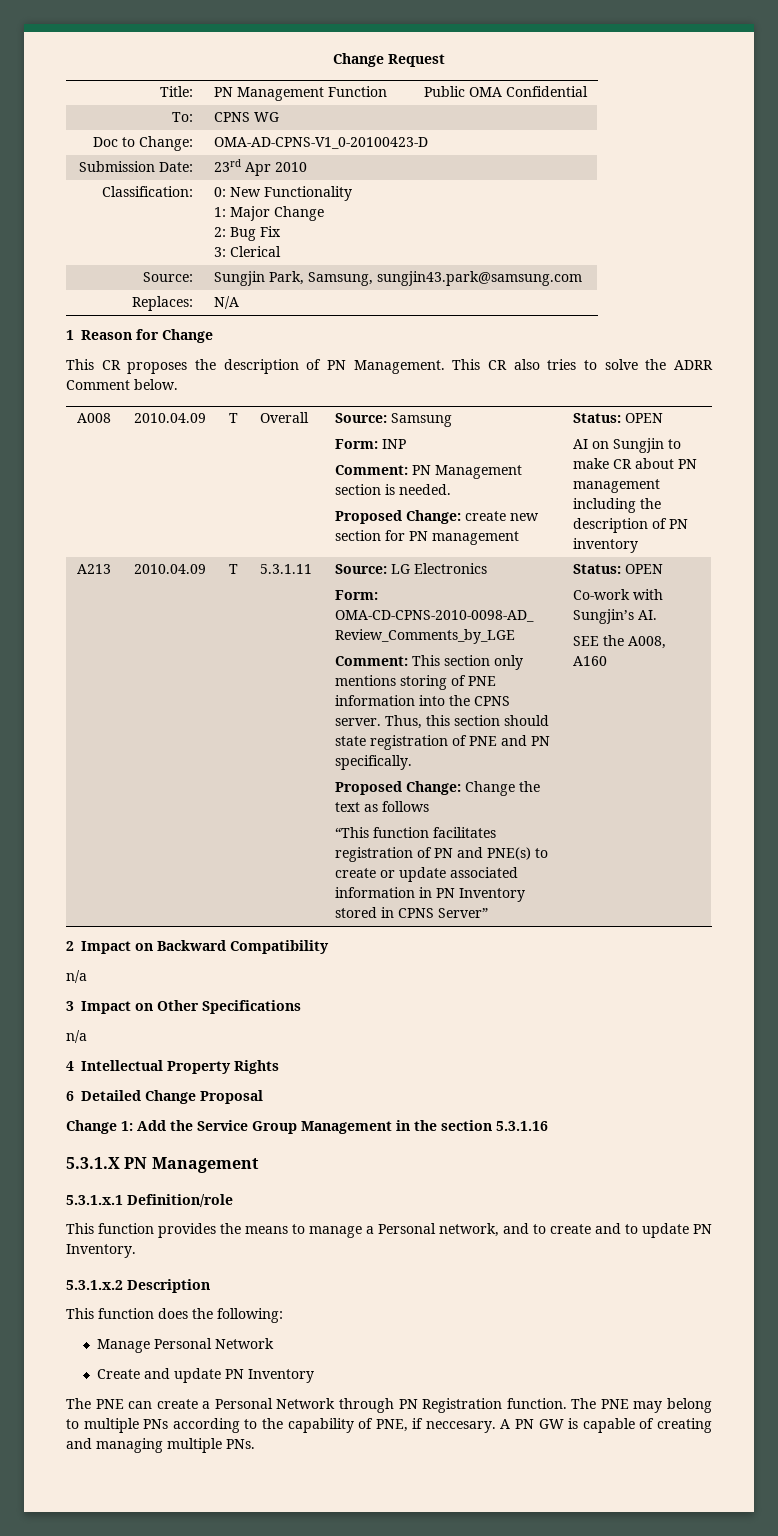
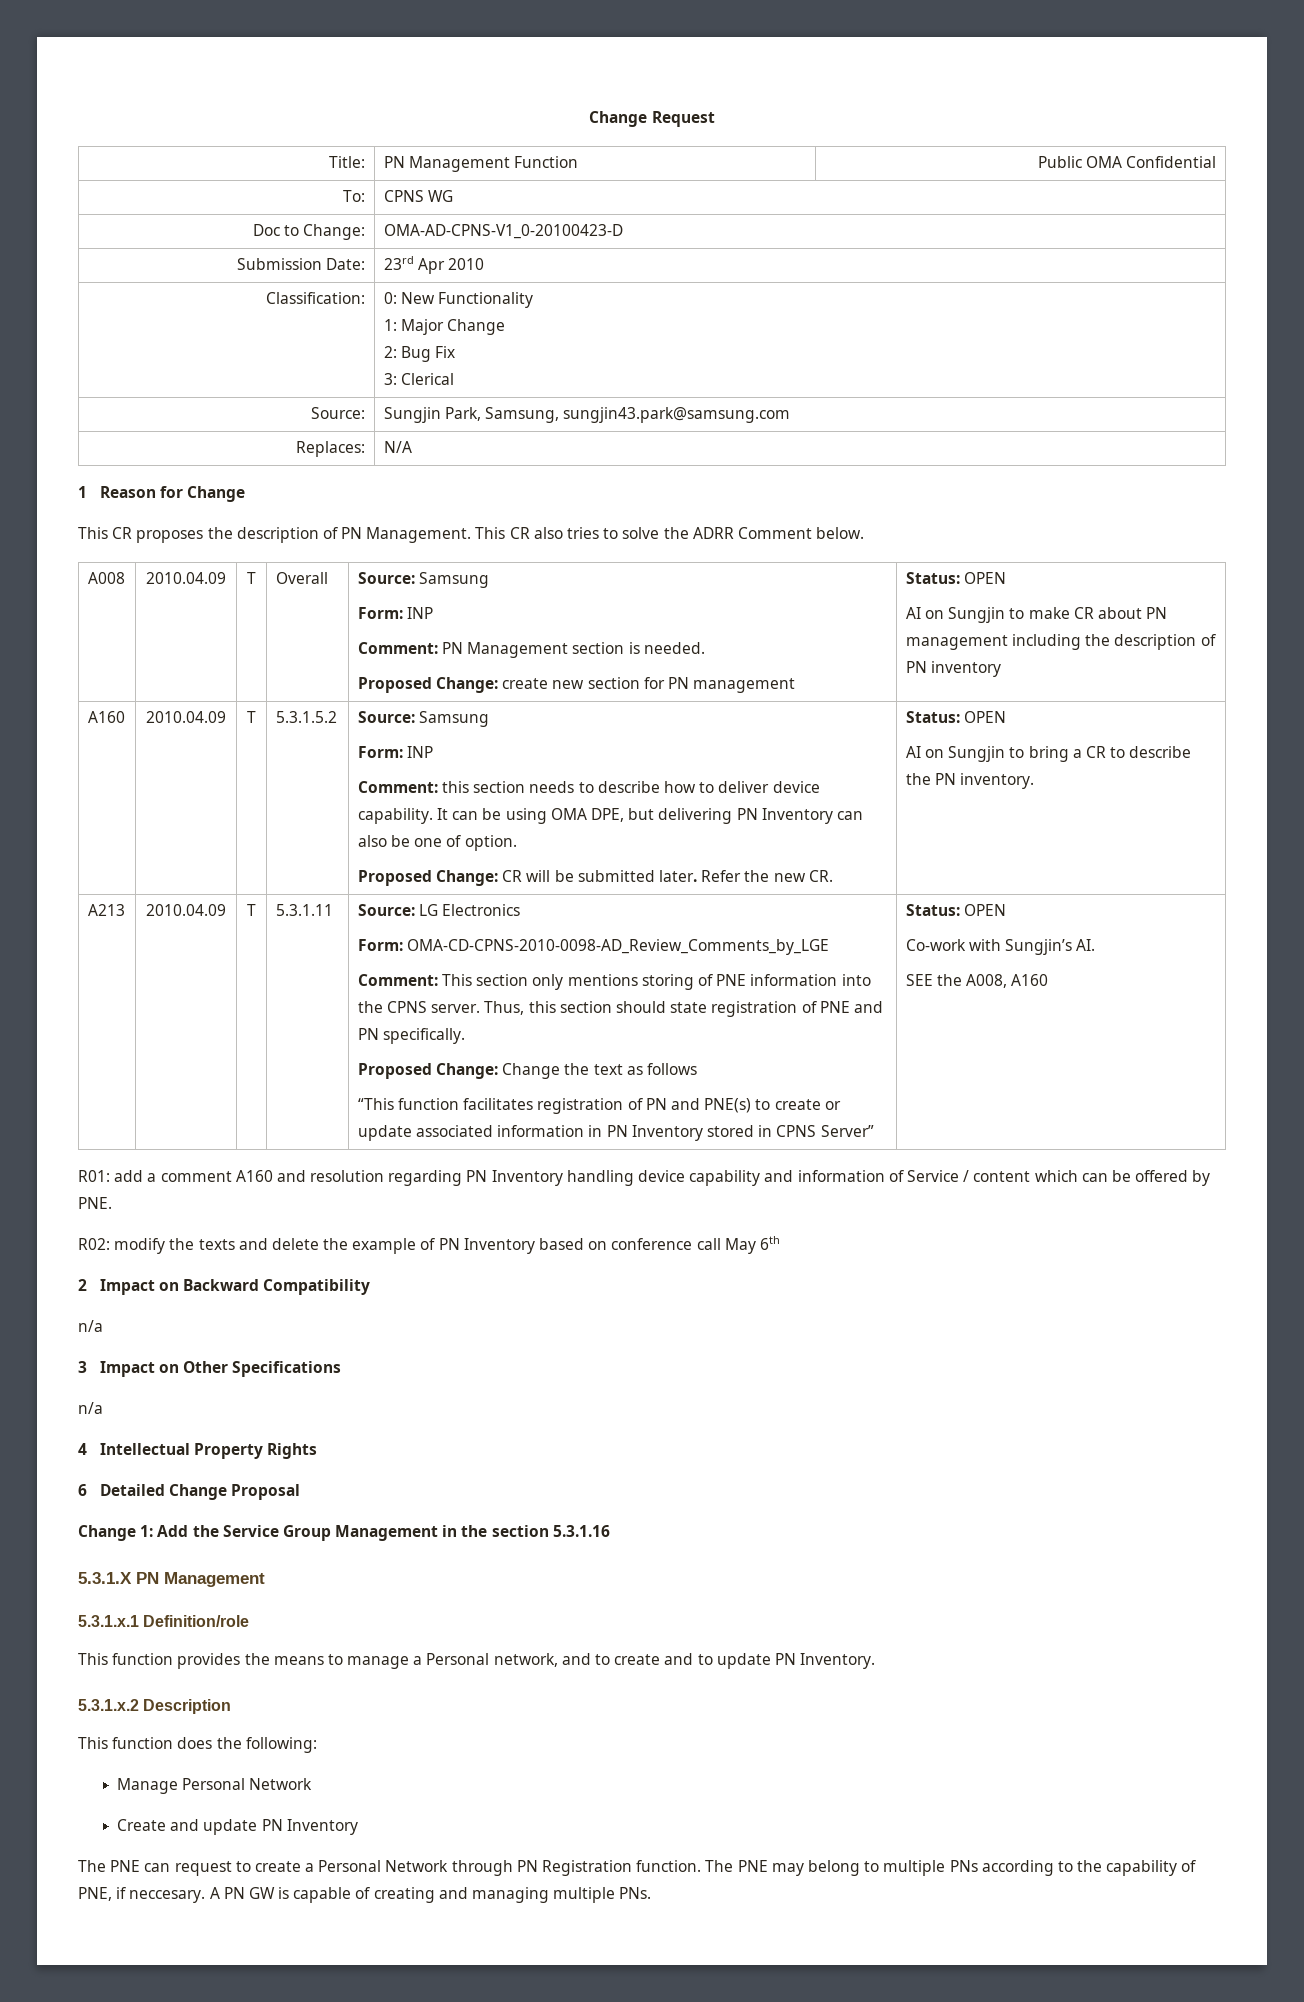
+ A160 | 2010.04.09 | T | 5.3.1.5.2 | Source: Samsung
+ Form: INP
+ Comment: this section needs to describe how to deliver device capability. It can be using OMA DPE, but delivering PN Inventory can also be one of option.
+ Proposed Change: CR will be submitted later. Refer the new CR. | Status: OPEN
+ AI on Sungjin to bring a CR to describe the PN inventory.
+ R01: add a comment A160 and resolution regarding PN Inventory handling device capability and information of Service / content which can be offered by PNE.
+ R02: modify the texts and delete the example of PN Inventory based on conference call May 6th
- The PNE can create a Personal Network through PN Registration function.
+ The PNE can request to create a Personal Network through PN Registration function.

